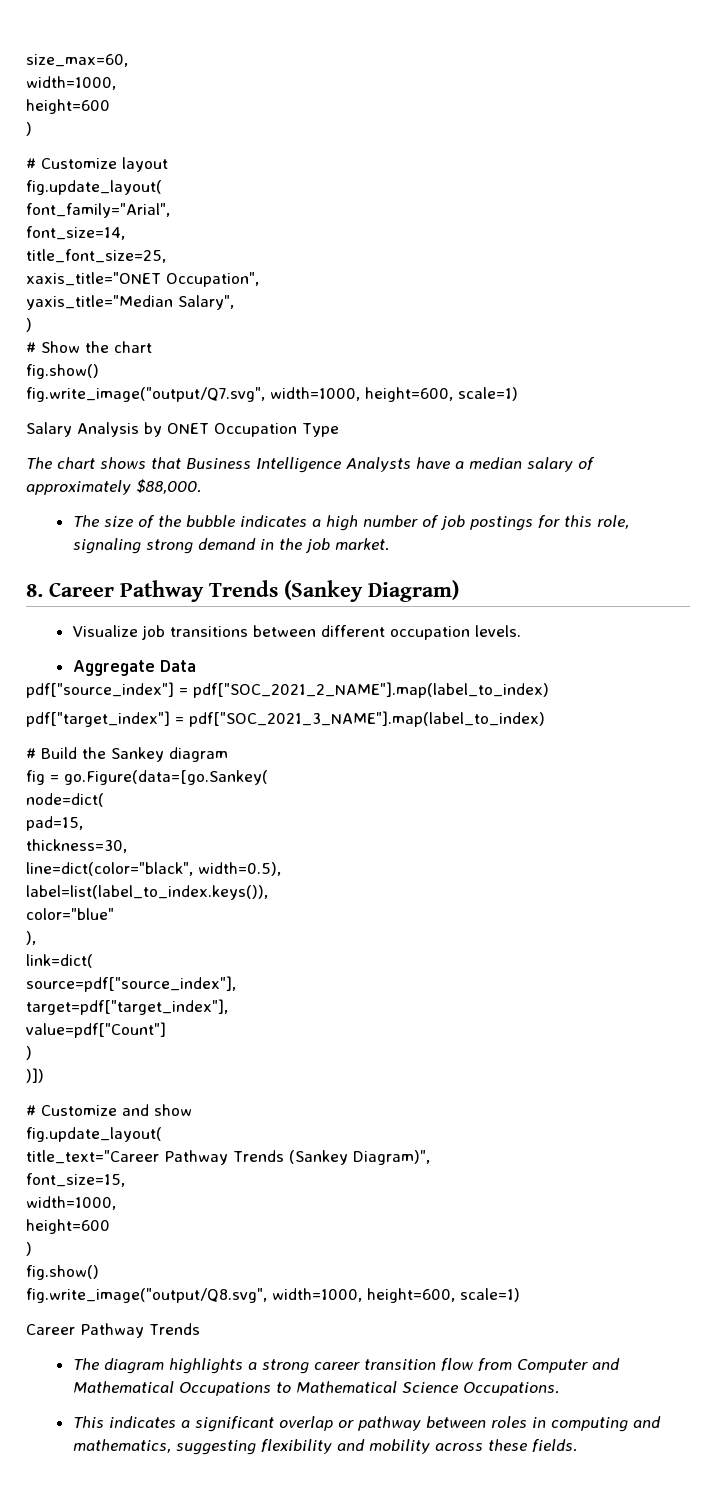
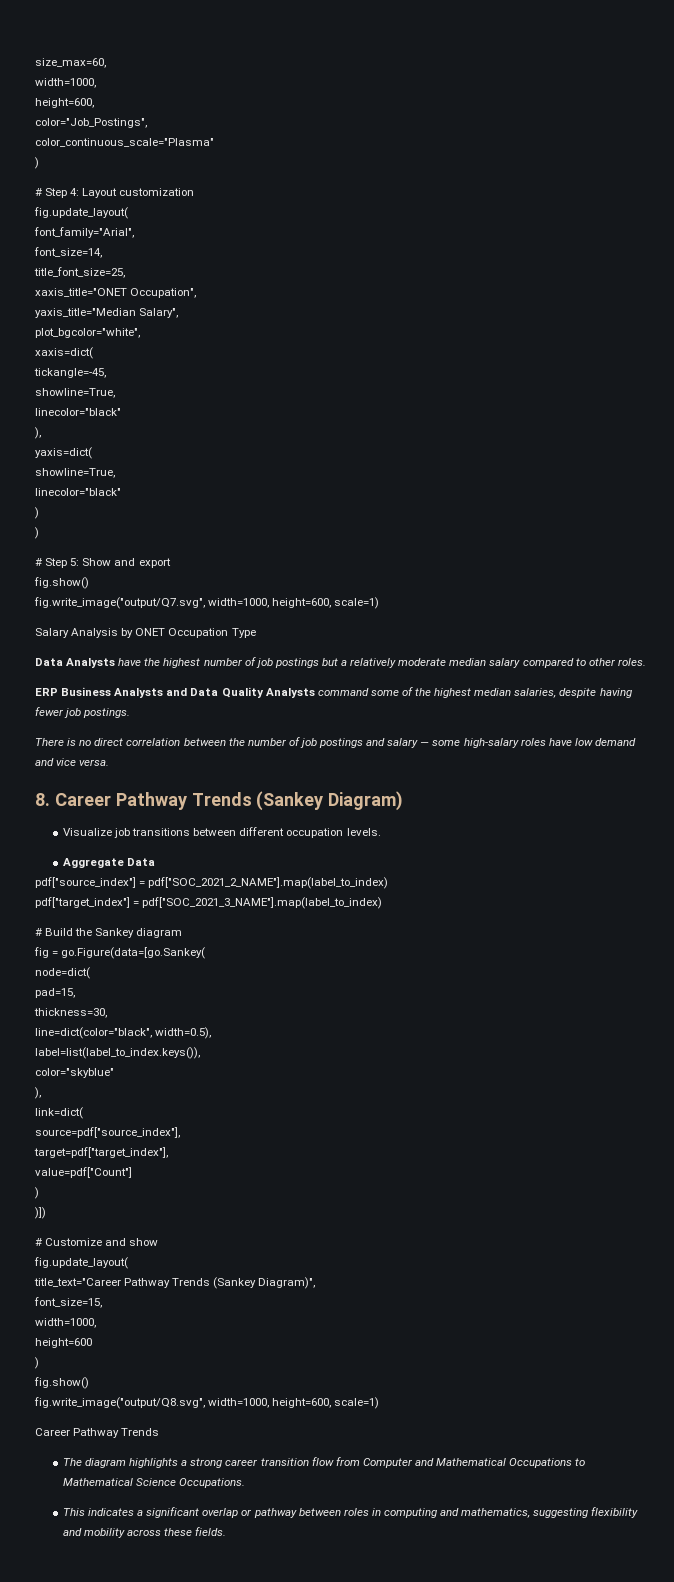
  size_max=60,
  width=1000,
- height=600
+ height=600,
+ color="Job_Postings",
+ color_continuous_scale="Plasma"
  )
- # Customize layout
+ # Step 4: Layout customization
  yaxis_title="Median Salary",
+ plot_bgcolor="white",
+ xaxis=dict(
+ tickangle=-45,
+ showline=True,
+ linecolor="black"
+ ),
+ yaxis=dict(
+ showline=True,
+ linecolor="black"
  )
- # Show the chart
+ )
+ # Step 5: Show and export
- The chart shows that Business Intelligence Analysts have a median salary of approximately $88,000.
- The size of the bubble indicates a high number of job postings for this role, signaling strong demand in the job market.
+ Data Analysts have the highest number of job postings but a relatively moderate median salary compared to other roles.
+ ERP Business Analysts and Data Quality Analysts command some of the highest median salaries, despite having fewer job postings.
+ There is no direct correlation between the number of job postings and salary — some high-salary roles have low demand and vice versa.
- color="blue"
+ color="skyblue"

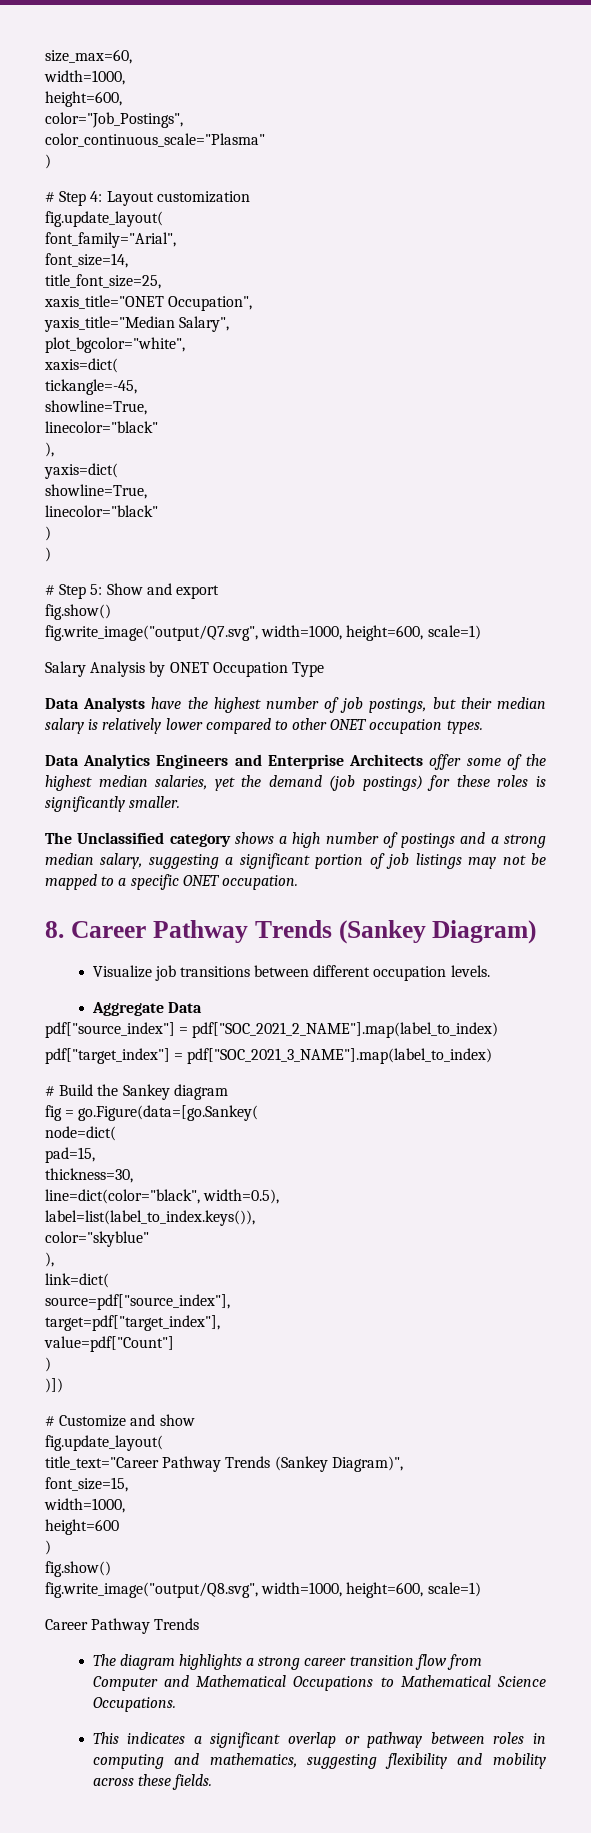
- Data Analysts have the highest number of job postings but a relatively moderate median salary compared to other roles.
- ERP Business Analysts and Data Quality Analysts command some of the highest median salaries, despite having fewer job postings.
- There is no direct correlation between the number of job postings and salary — some high-salary roles have low demand and vice versa.
+ Data Analysts have the highest number of job postings, but their median salary is relatively lower compared to other ONET occupation types.
+ Data Analytics Engineers and Enterprise Architects offer some of the highest median salaries, yet the demand (job postings) for these roles is significantly smaller.
+ The Unclassified category shows a high number of postings and a strong median salary, suggesting a significant portion of job listings may not be mapped to a specific ONET occupation.

